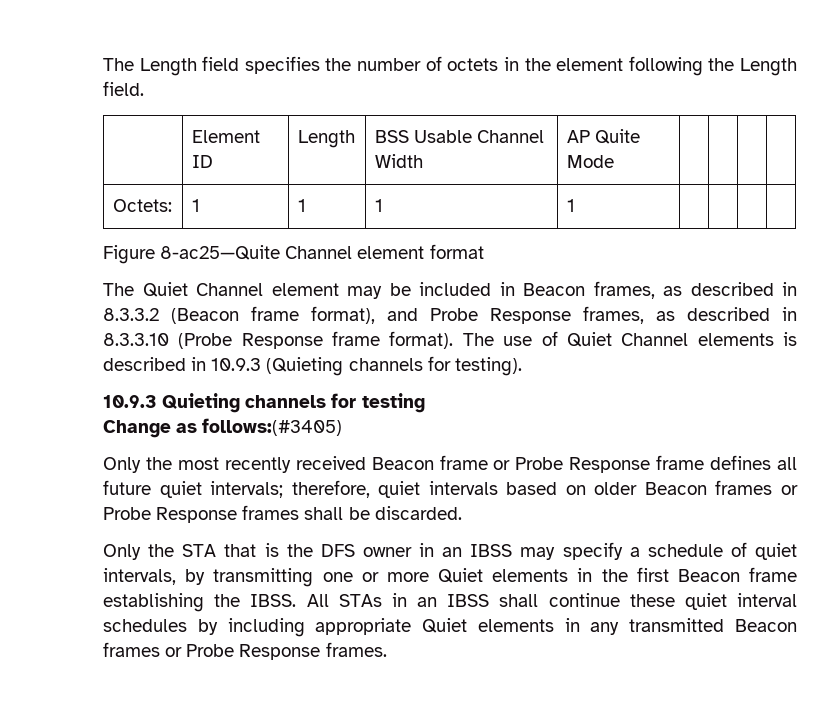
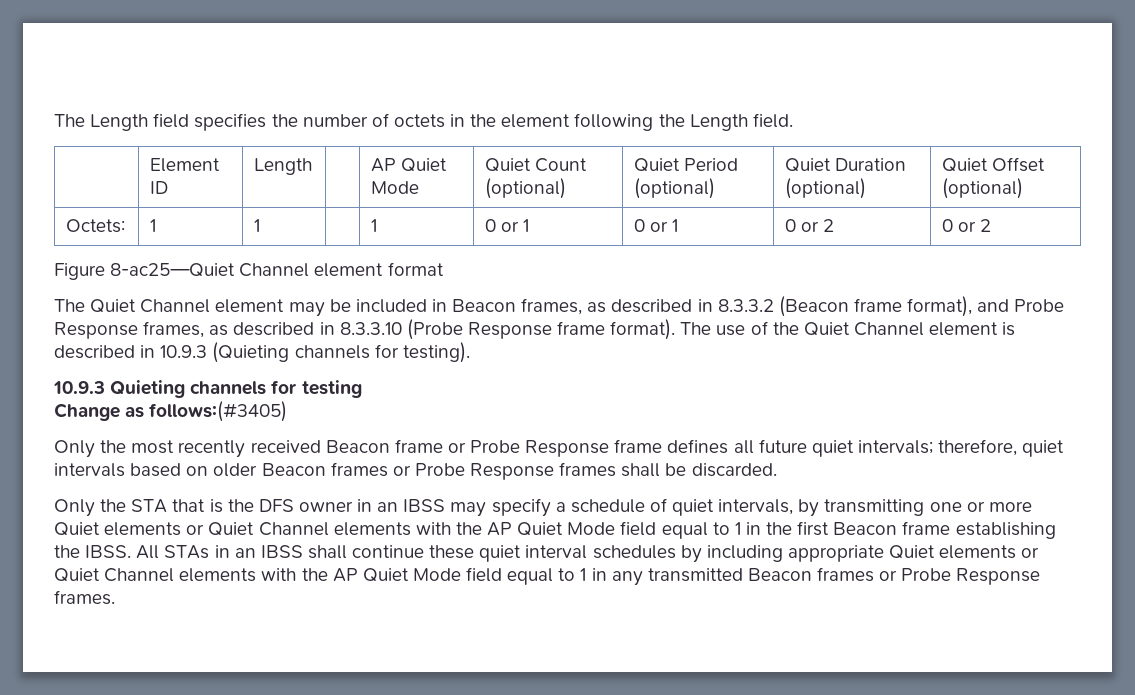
- | Element ID | Length | BSS Usable Channel Width | AP Quite Mode | | | |
+ | Element ID | Length | | AP Quiet Mode | Quiet Count (optional) | Quiet Period (optional) | Quiet Duration (optional) | Quiet Offset (optional)
- Octets: | 1 | 1 | 1 | 1 | | | |
+ Octets: | 1 | 1 | | 1 | 0 or 1 | 0 or 1 | 0 or 2 | 0 or 2
- Figure 8-ac25—Quite Channel element format
+ Figure 8-ac25—Quiet Channel element format
- The use of Quiet Channel elements is described in 10.9.3 (Quieting channels for testing).
+ The use of the Quiet Channel element is described in 10.9.3 (Quieting channels for testing).
- Only the STA that is the DFS owner in an IBSS may specify a schedule of quiet intervals, by transmitting one or more Quiet elements in the first Beacon frame establishing the IBSS.
+ Only the STA that is the DFS owner in an IBSS may specify a schedule of quiet intervals, by transmitting one or more Quiet elements or Quiet Channel elements with the AP Quiet Mode field equal to 1 in the first Beacon frame establishing the IBSS.
- All STAs in an IBSS shall continue these quiet interval schedules by including appropriate Quiet elements in any transmitted Beacon frames or Probe Response frames.
+ All STAs in an IBSS shall continue these quiet interval schedules by including appropriate Quiet elements or Quiet Channel elements with the AP Quiet Mode field equal to 1 in any transmitted Beacon frames or Probe Response frames.

